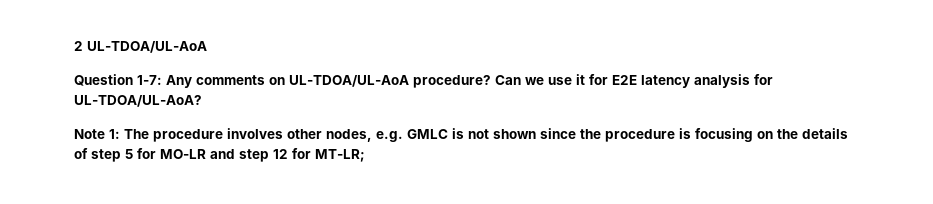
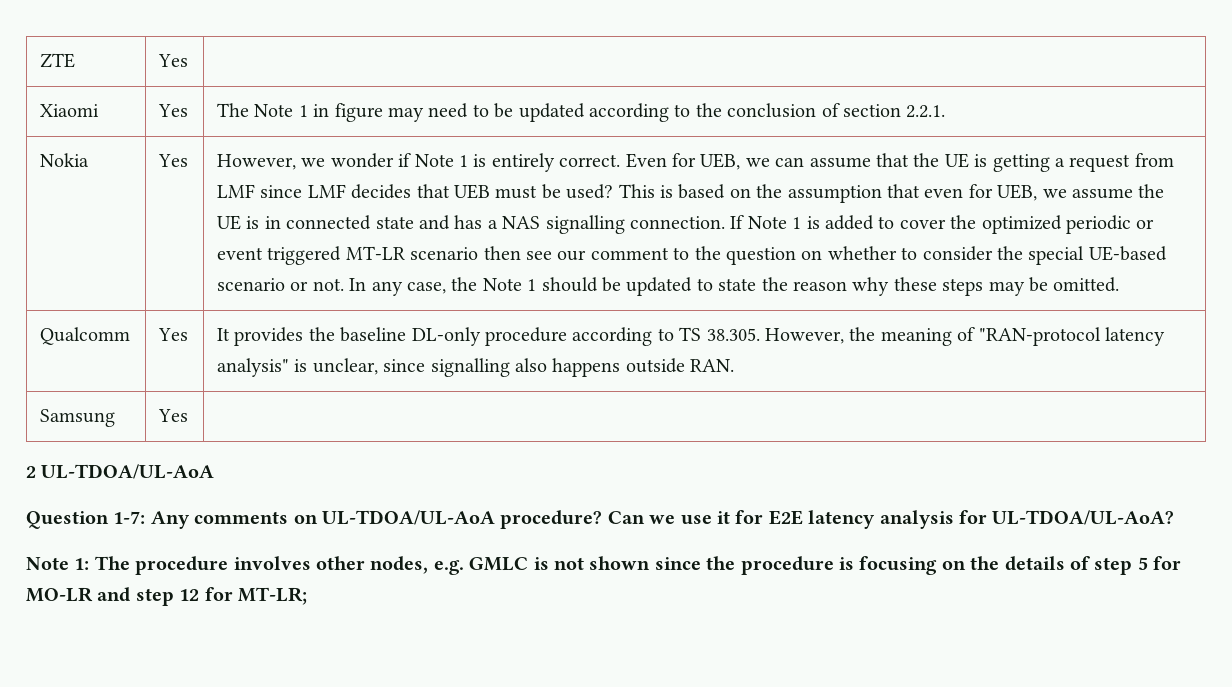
+ ZTE | Yes |
+ Xiaomi | Yes | The Note 1 in figure may need to be updated according to the conclusion of section 2.2.1.
+ Nokia | Yes | However, we wonder if Note 1 is entirely correct. Even for UEB, we can assume that the UE is getting a request from LMF since LMF decides that UEB must be used? This is based on the assumption that even for UEB, we assume the UE is in connected state and has a NAS signalling connection. If Note 1 is added to cover the optimized periodic or event triggered MT-LR scenario then see our comment to the question on whether to consider the special UE-based scenario or not. In any case, the Note 1 should be updated to state the reason why these steps may be omitted.
+ Qualcomm | Yes | It provides the baseline DL-only procedure according to TS 38.305. However, the meaning of "RAN-protocol latency analysis" is unclear, since signalling also happens outside RAN.
+ Samsung | Yes |

